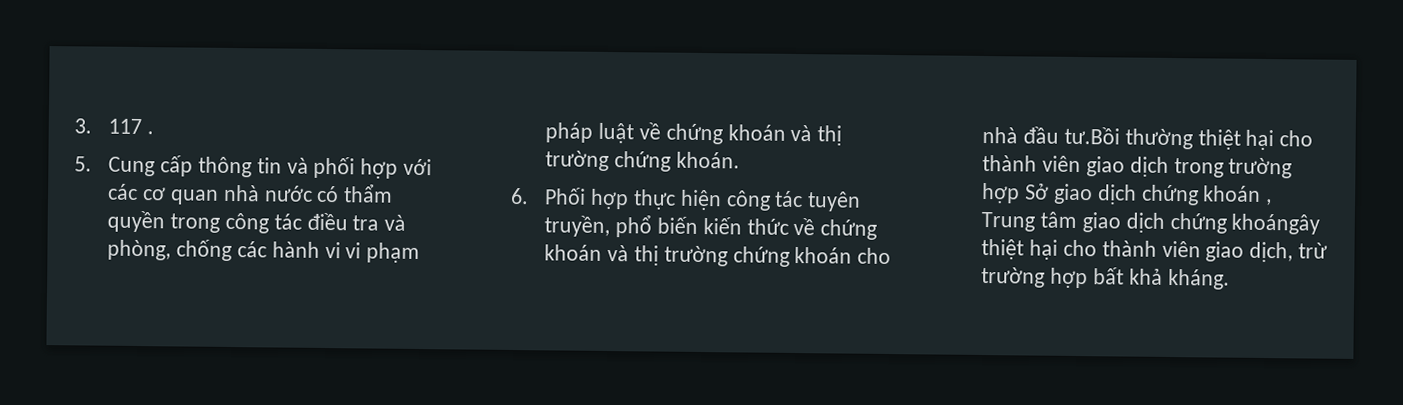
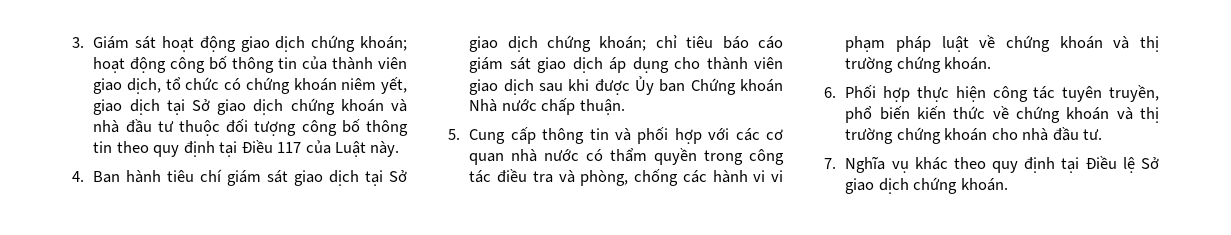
- 3. 117 .
+ 3. Giám sát hoạt động giao dịch chứng khoán; hoạt động công bố thông tin của thành viên giao dịch, tổ chức có chứng khoán niêm yết, giao dịch tại Sở giao dịch chứng khoán và nhà đầu tư thuộc đối tượng công bố thông tin theo quy định tại Điều 117 của Luật này.
+ 4. Ban hành tiêu chí giám sát giao dịch tại Sở giao dịch chứng khoán; chỉ tiêu báo cáo giám sát giao dịch áp dụng cho thành viên giao dịch sau khi được Ủy ban Chứng khoán Nhà nước chấp thuận.
- 6. Phối hợp thực hiện công tác tuyên truyền, phổ biến kiến thức về chứng khoán và thị trường chứng khoán cho nhà đầu tư.Bồi thường thiệt hại cho thành viên giao dịch trong trường hợp Sở giao dịch chứng khoán , Trung tâm giao dịch chứng khoángây thiệt hại cho thành viên giao dịch, trừ trường hợp bất khả kháng.
+ 6. Phối hợp thực hiện công tác tuyên truyền, phổ biến kiến thức về chứng khoán và thị trường chứng khoán cho nhà đầu tư.
+ 7. Nghĩa vụ khác theo quy định tại Điều lệ Sở giao dịch chứng khoán.

